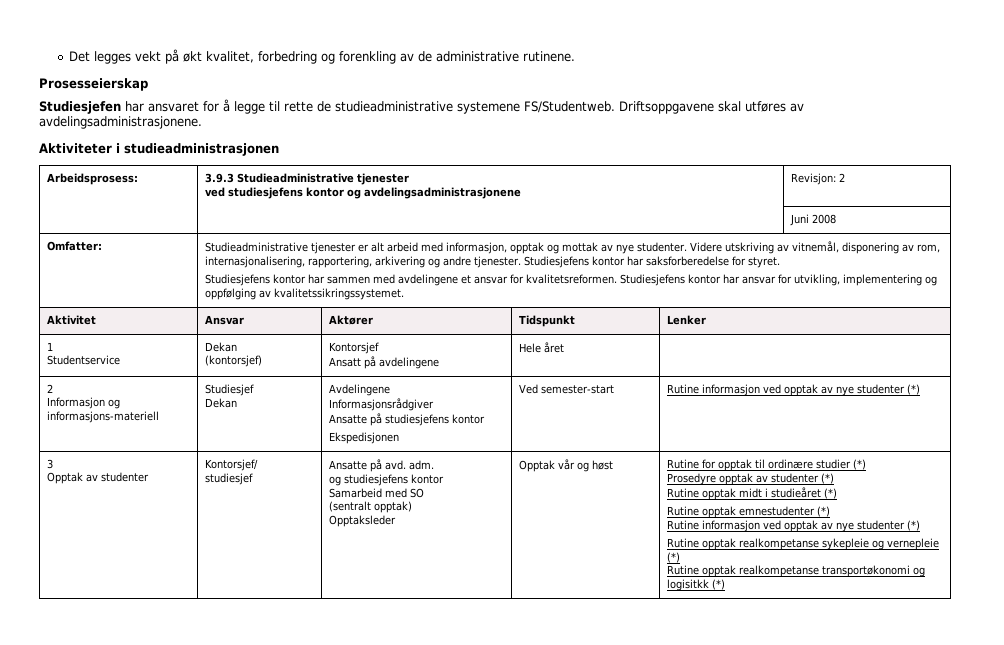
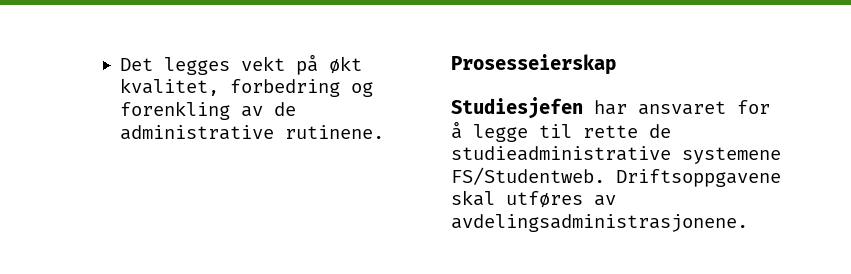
- Aktiviteter i studieadministrasjonen
- Arbeidsprosess: | 3.9.3 Studieadministrative tjenester
- ved studiesjefens kontor og avdelingsadministrasjonene | Revisjon: 2
- | | Juni 2008
- Omfatter: | Studieadministrative tjenester er alt arbeid med informasjon, opptak og mottak av nye studenter. Videre utskriving av vitnemål, disponering av rom, internasjonalisering, rapportering, arkivering og andre tjenester. Studiesjefens kontor har saksforberedelse for styret.
- Studiesjefens kontor har sammen med avdelingene et ansvar for kvalitetsreformen. Studiesjefens kontor har ansvar for utvikling, implementering og oppfølging av kvalitetssikringssystemet.
- Aktivitet | Ansvar | Aktører | Tidspunkt | Lenker
- 1
- Studentservice | Dekan
- (kontorsjef) | Kontorsjef
- Ansatt på avdelingene | Hele året |
- 2
- Informasjon og informasjons-materiell | Studiesjef
- Dekan | Avdelingene
- Informasjonsrådgiver
- Ansatte på studiesjefens kontor
- Ekspedisjonen | Ved semester-start | Rutine informasjon ved opptak av nye studenter (*)
- 3
- Opptak av studenter | Kontorsjef/
- studiesjef | Ansatte på avd. adm.
- og studiesjefens kontor
- Samarbeid med SO
- (sentralt opptak)
- Opptaksleder | Opptak vår og høst | Rutine for opptak til ordinære studier (*)
- Prosedyre opptak av studenter (*)
- Rutine opptak midt i studieåret (*)
- Rutine opptak emnestudenter (*)
- Rutine informasjon ved opptak av nye studenter (*)
- Rutine opptak realkompetanse sykepleie og vernepleie (*)
- Rutine opptak realkompetanse transportøkonomi og logisitkk (*)

